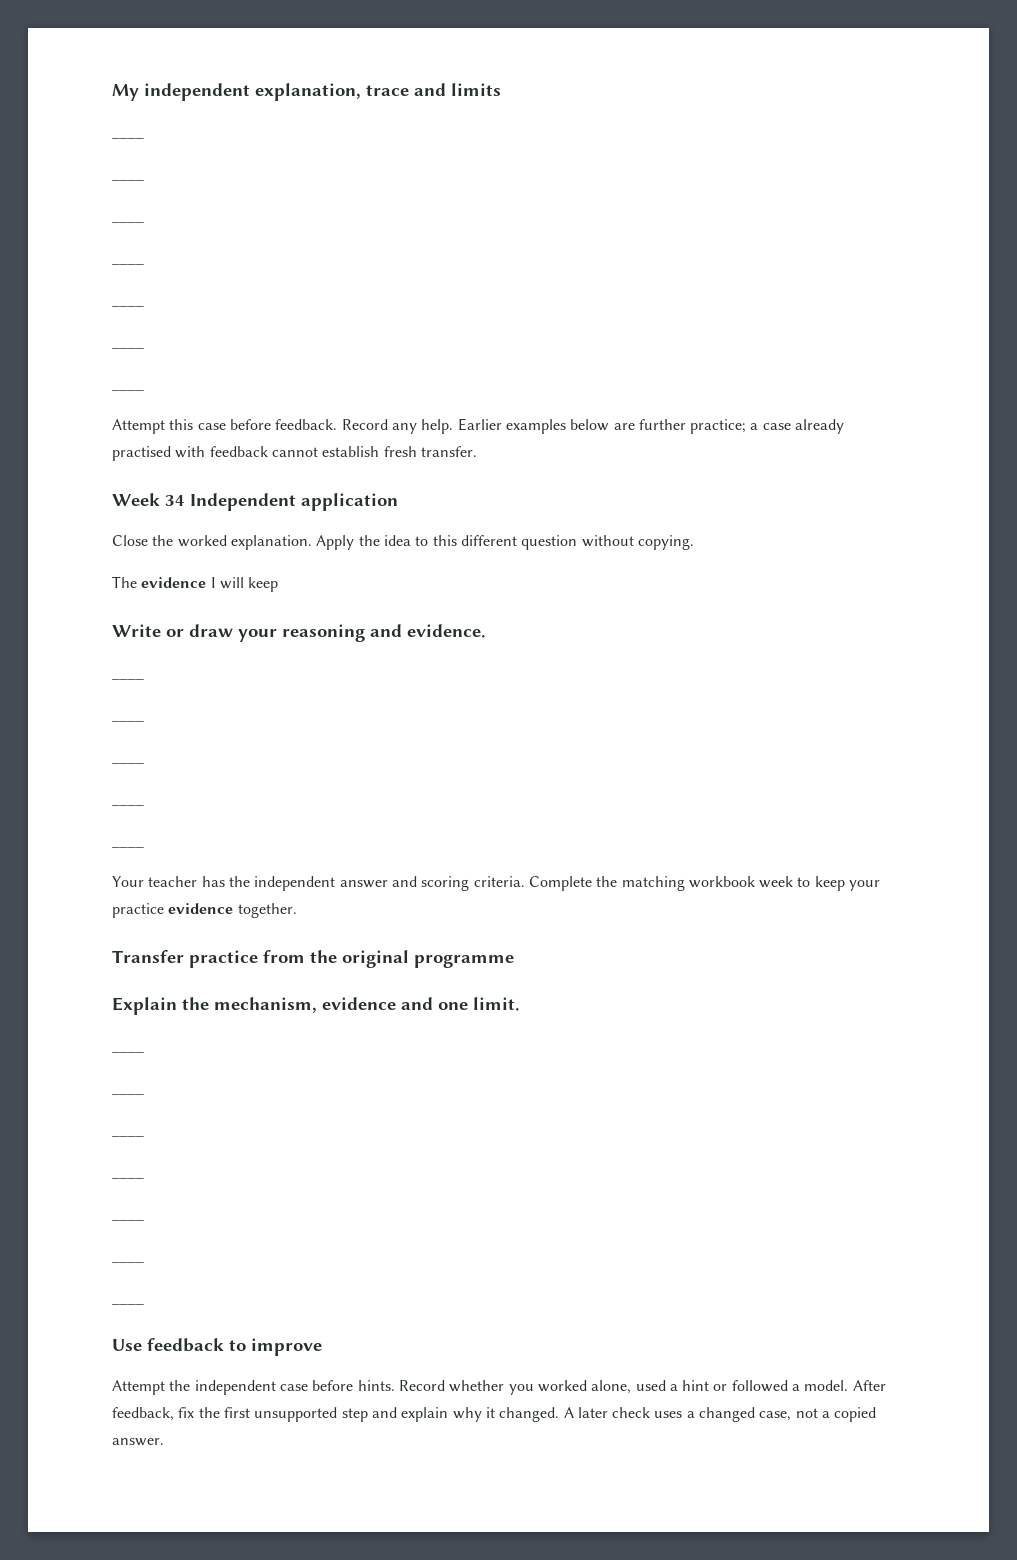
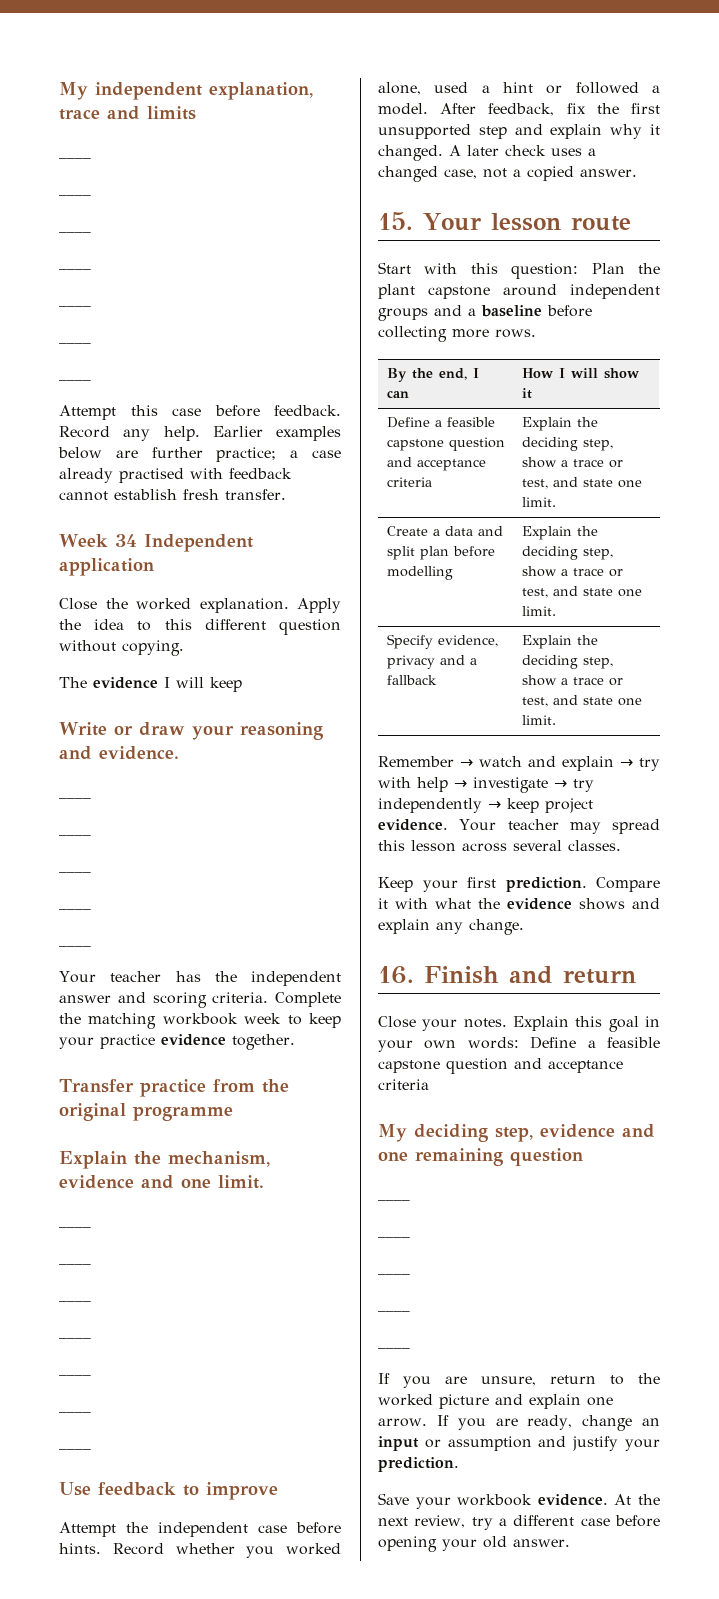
+ 15. Your lesson route
+ Start with this question: Plan the plant capstone around independent groups and a baseline before collecting more rows.
+ By the end, I can | How I will show it
+ Define a feasible capstone question and acceptance criteria | Explain the deciding step, show a trace or test, and state one limit.
+ Create a data and split plan before modelling | Explain the deciding step, show a trace or test, and state one limit.
+ Specify evidence, privacy and a fallback | Explain the deciding step, show a trace or test, and state one limit.
+ Remember → watch and explain → try with help → investigate → try independently → keep project evidence. Your teacher may spread this lesson across several classes.
+ Keep your first prediction. Compare it with what the evidence shows and explain any change.
+ 16. Finish and return
+ Close your notes. Explain this goal in your own words: Define a feasible capstone question and acceptance criteria
+ My deciding step, evidence and one remaining question
+ ____
+ ____
+ ____
+ ____
+ ____
+ If you are unsure, return to the worked picture and explain one arrow. If you are ready, change an input or assumption and justify your prediction.
+ Save your workbook evidence. At the next review, try a different case before opening your old answer.

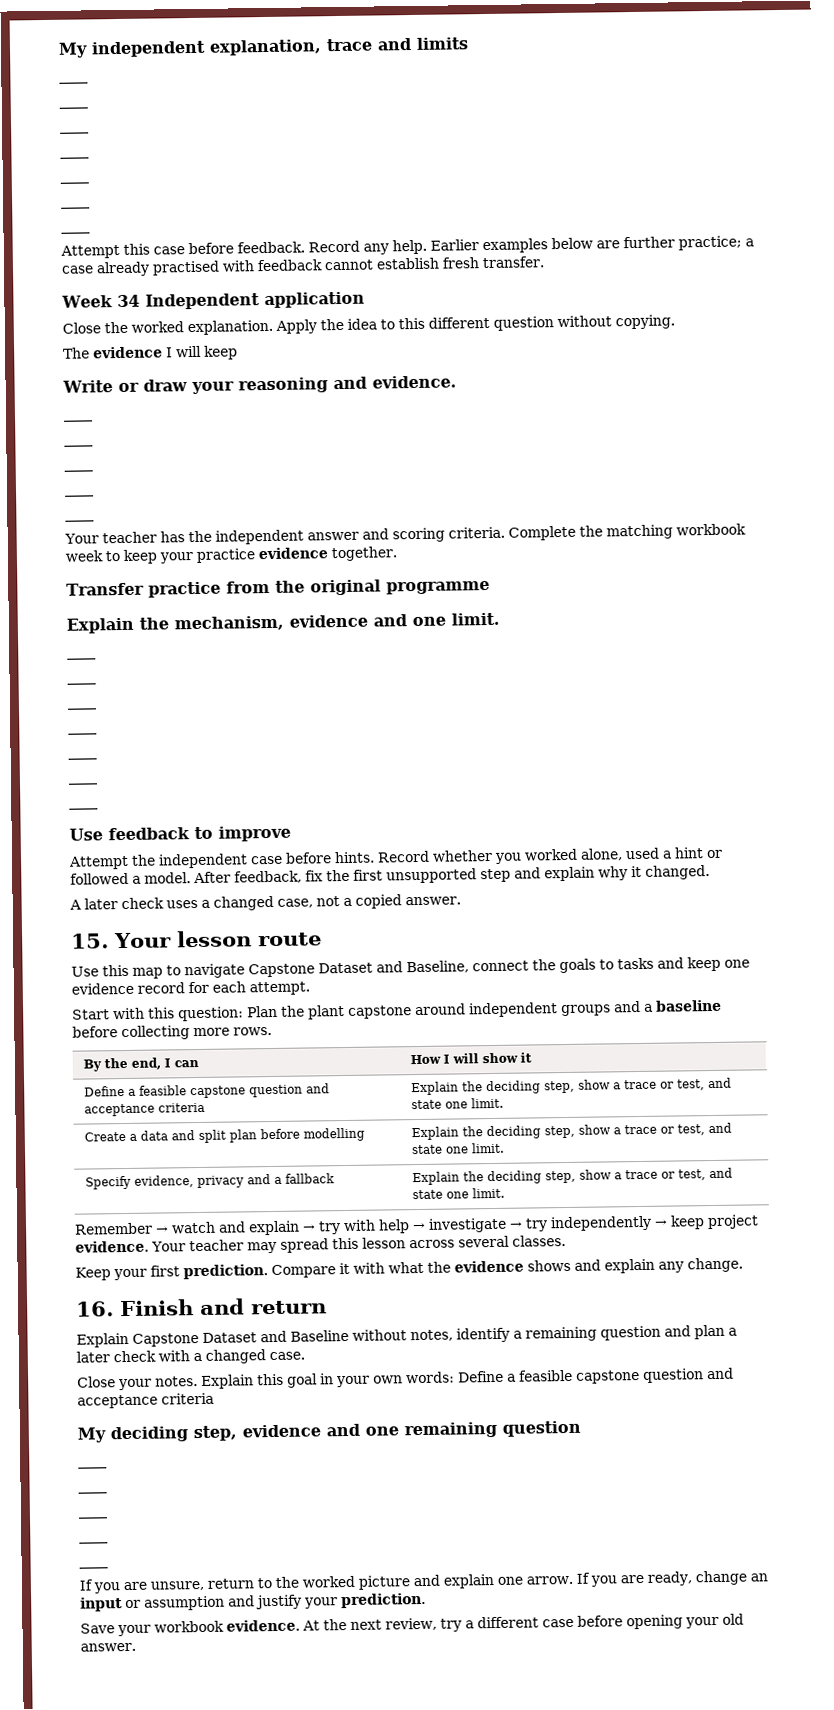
- After feedback, fix the first unsupported step and explain why it changed. A later check uses a changed case, not a copied answer.
+ After feedback, fix the first unsupported step and explain why it changed.
+ A later check uses a changed case, not a copied answer.
+ Use this map to navigate Capstone Dataset and Baseline, connect the goals to tasks and keep one evidence record for each attempt.
+ Explain Capstone Dataset and Baseline without notes, identify a remaining question and plan a later check with a changed case.

